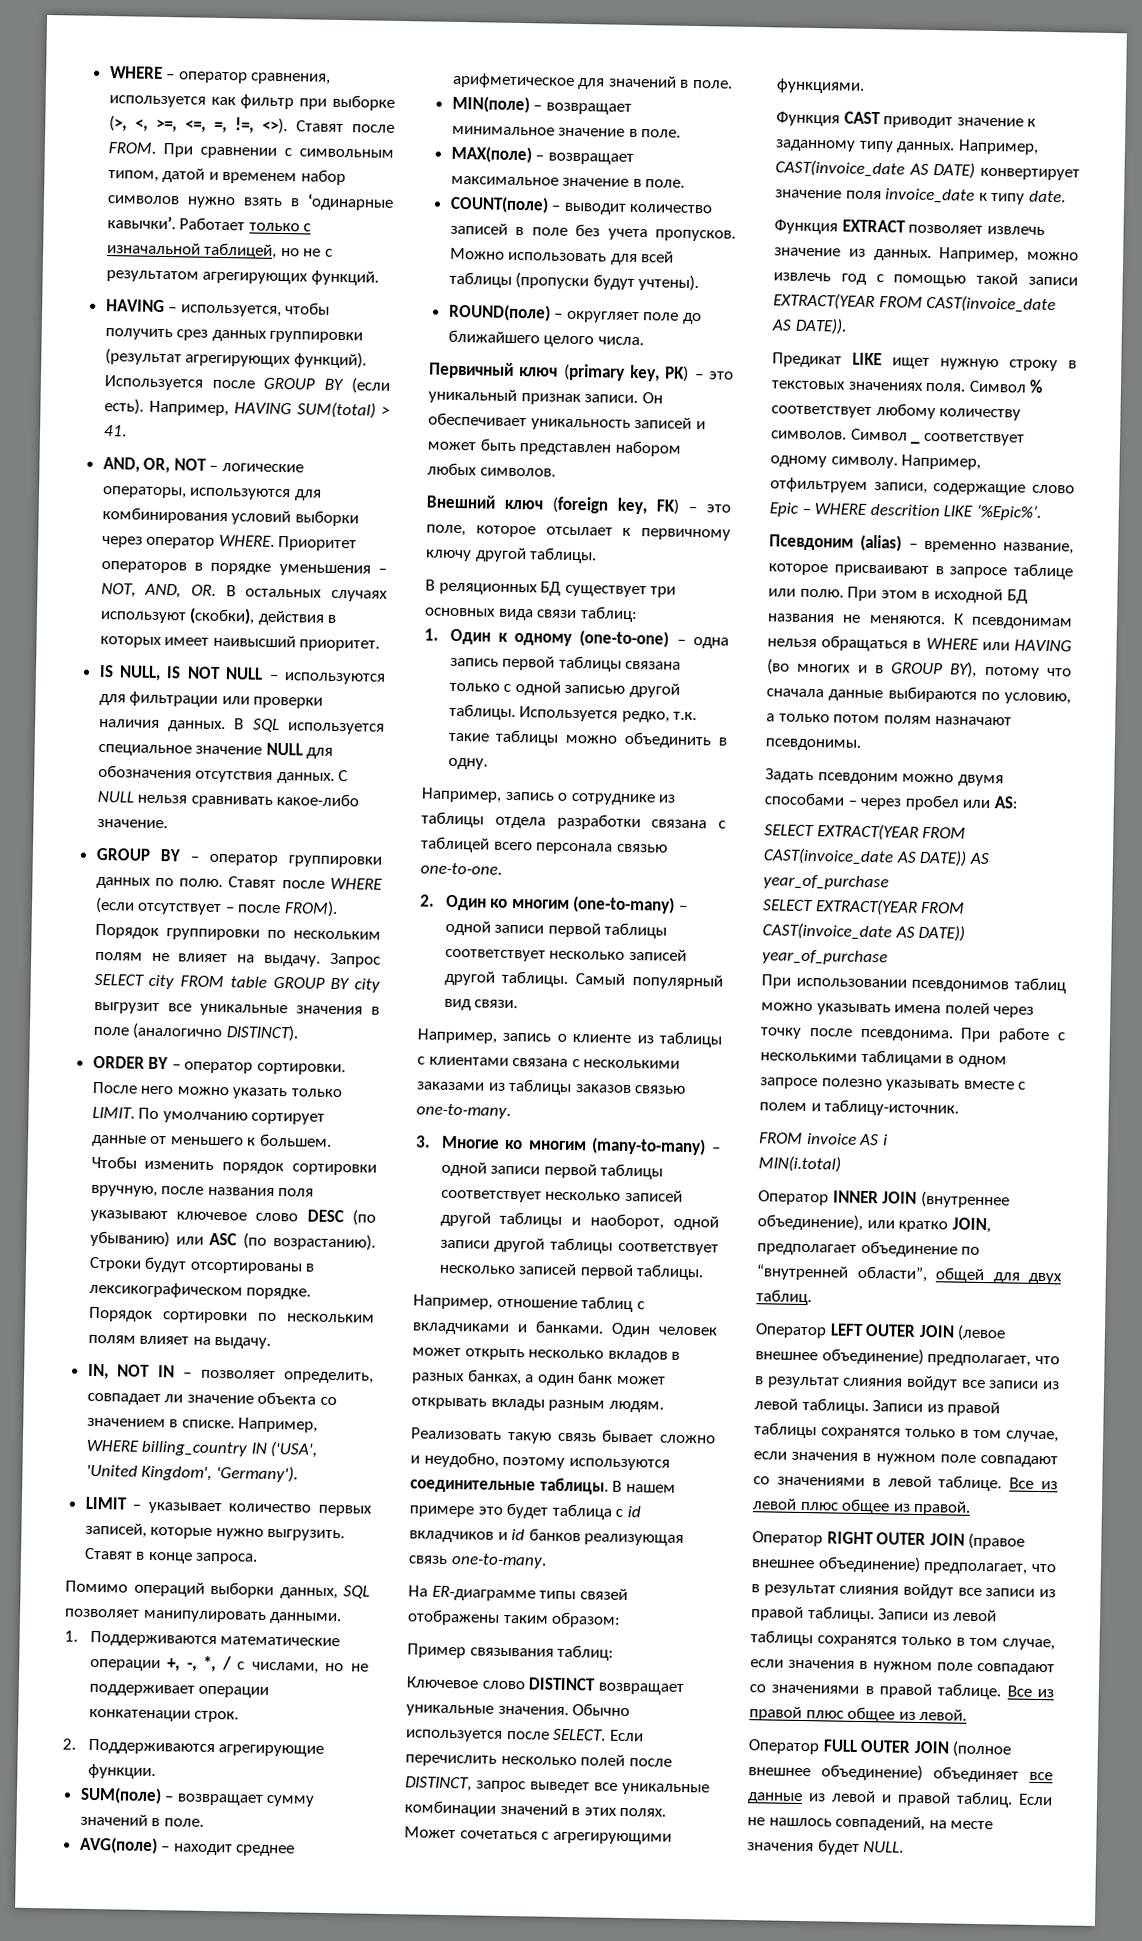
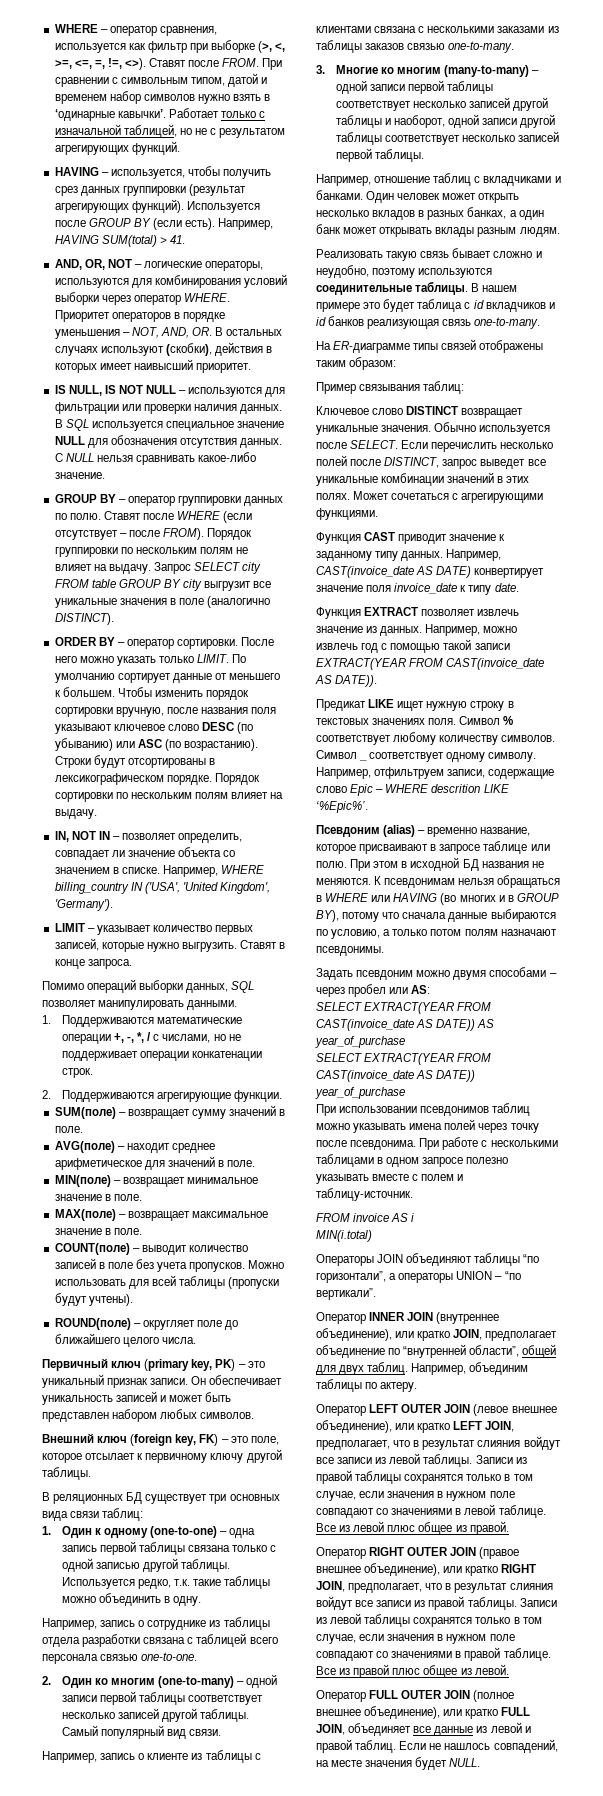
+ Операторы JOIN объединяют таблицы “по горизонтали”, а операторы UNION – “по вертикали”.
+ Например, объединим таблицы по актеру.
- Оператор LEFT OUTER JOIN (левое внешнее объединение) предполагает, что в результат слияния войдут все записи из левой таблицы.
+ Оператор LEFT OUTER JOIN (левое внешнее объединение), или кратко LEFT JOIN, предполагает, что в результат слияния войдут все записи из левой таблицы.
- Оператор RIGHT OUTER JOIN (правое внешнее объединение) предполагает, что в результат слияния войдут все записи из правой таблицы.
+ Оператор RIGHT OUTER JOIN (правое внешнее объединение), или кратко RIGHT JOIN, предполагает, что в результат слияния войдут все записи из правой таблицы.
- Оператор FULL OUTER JOIN (полное внешнее объединение) объединяет все данные из левой и правой таблиц.
+ Оператор FULL OUTER JOIN (полное внешнее объединение), или кратко FULL JOIN, объединяет все данные из левой и правой таблиц.

